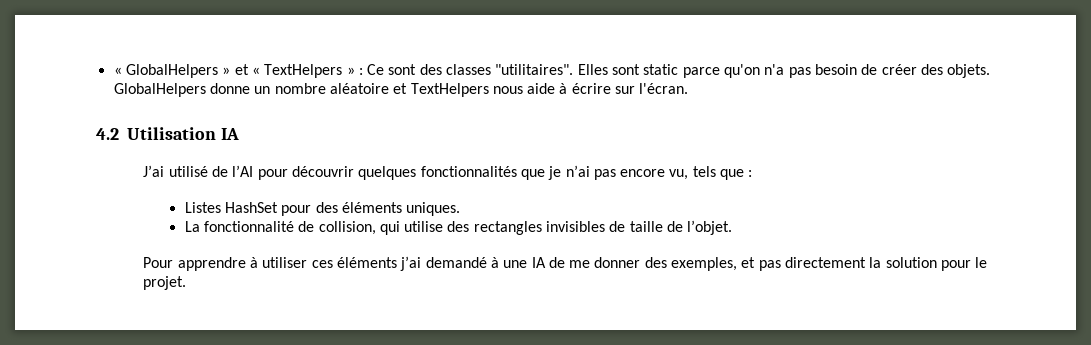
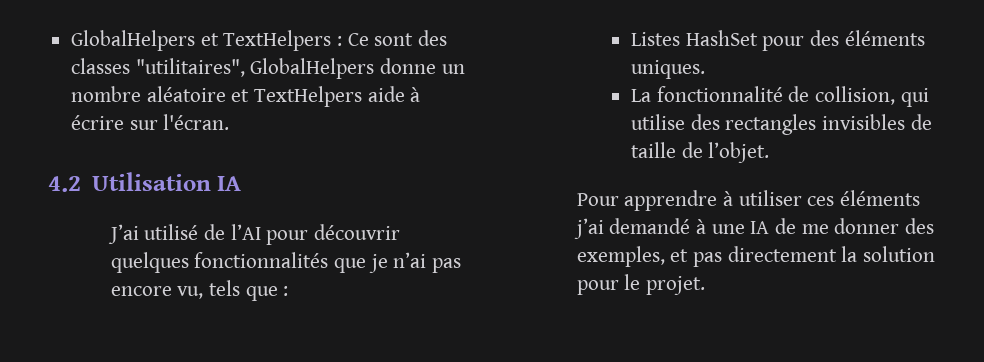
- « GlobalHelpers » et « TextHelpers » : Ce sont des classes "utilitaires". Elles sont static parce qu'on n'a pas besoin de créer des objets. GlobalHelpers donne un nombre aléatoire et TextHelpers nous aide à écrire sur l'écran.
+ GlobalHelpers et TextHelpers : Ce sont des classes "utilitaires", GlobalHelpers donne un nombre aléatoire et TextHelpers aide à écrire sur l'écran.

